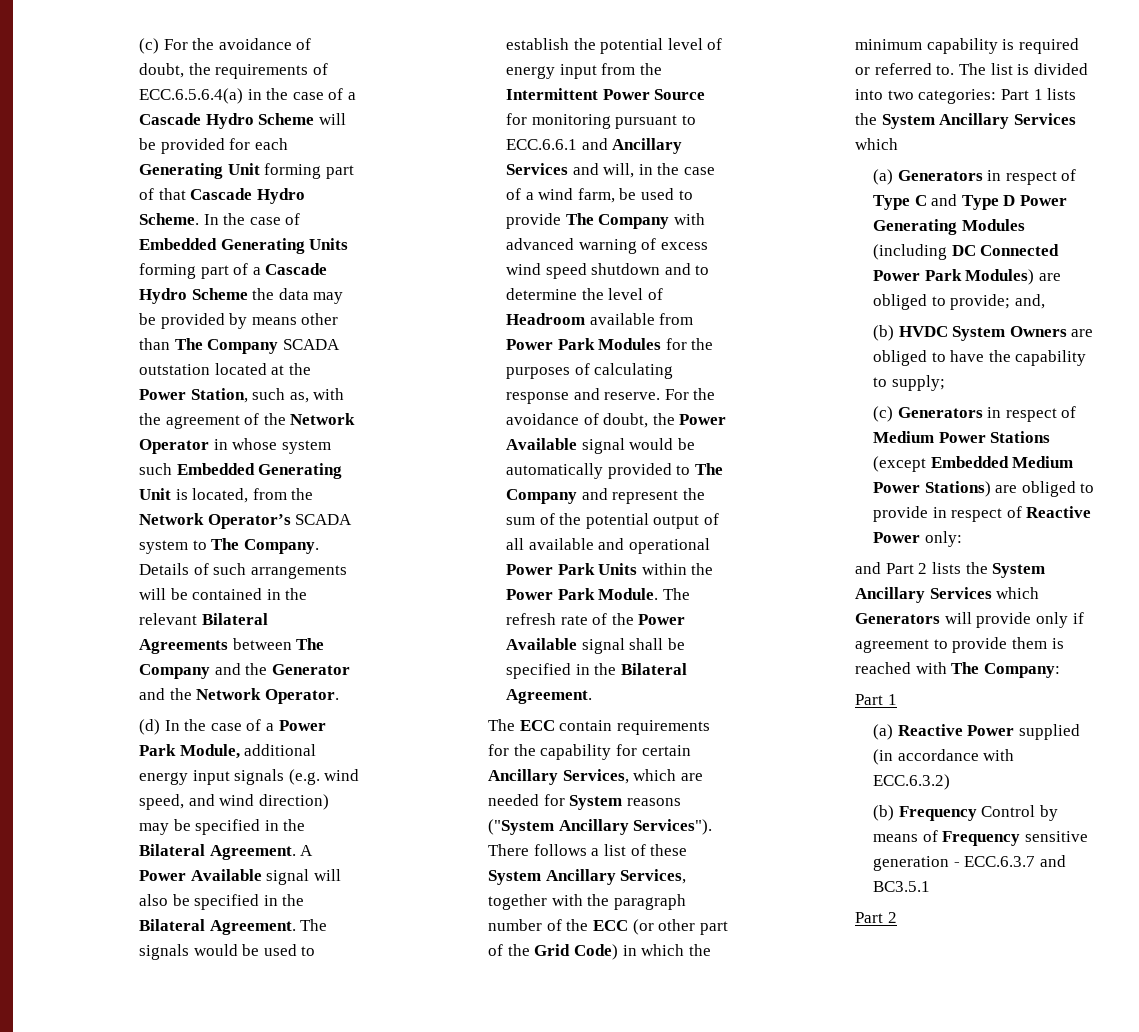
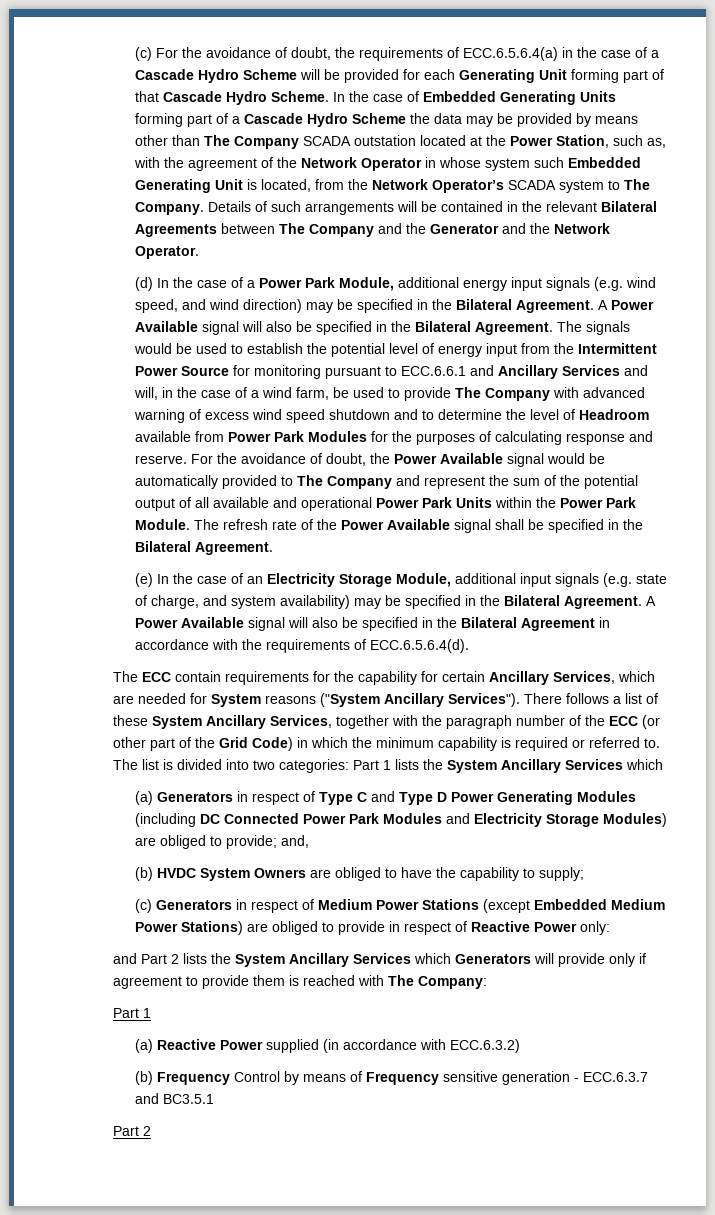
+ (e) In the case of an Electricity Storage Module, additional input signals (e.g. state of charge, and system availability) may be specified in the Bilateral Agreement. A Power Available signal will also be specified in the Bilateral Agreement in accordance with the requirements of ECC.6.5.6.4(d).
- (a) Generators in respect of Type C and Type D Power Generating Modules (including DC Connected Power Park Modules) are obliged to provide; and,
+ (a) Generators in respect of Type C and Type D Power Generating Modules (including DC Connected Power Park Modules and Electricity Storage Modules) are obliged to provide; and,

